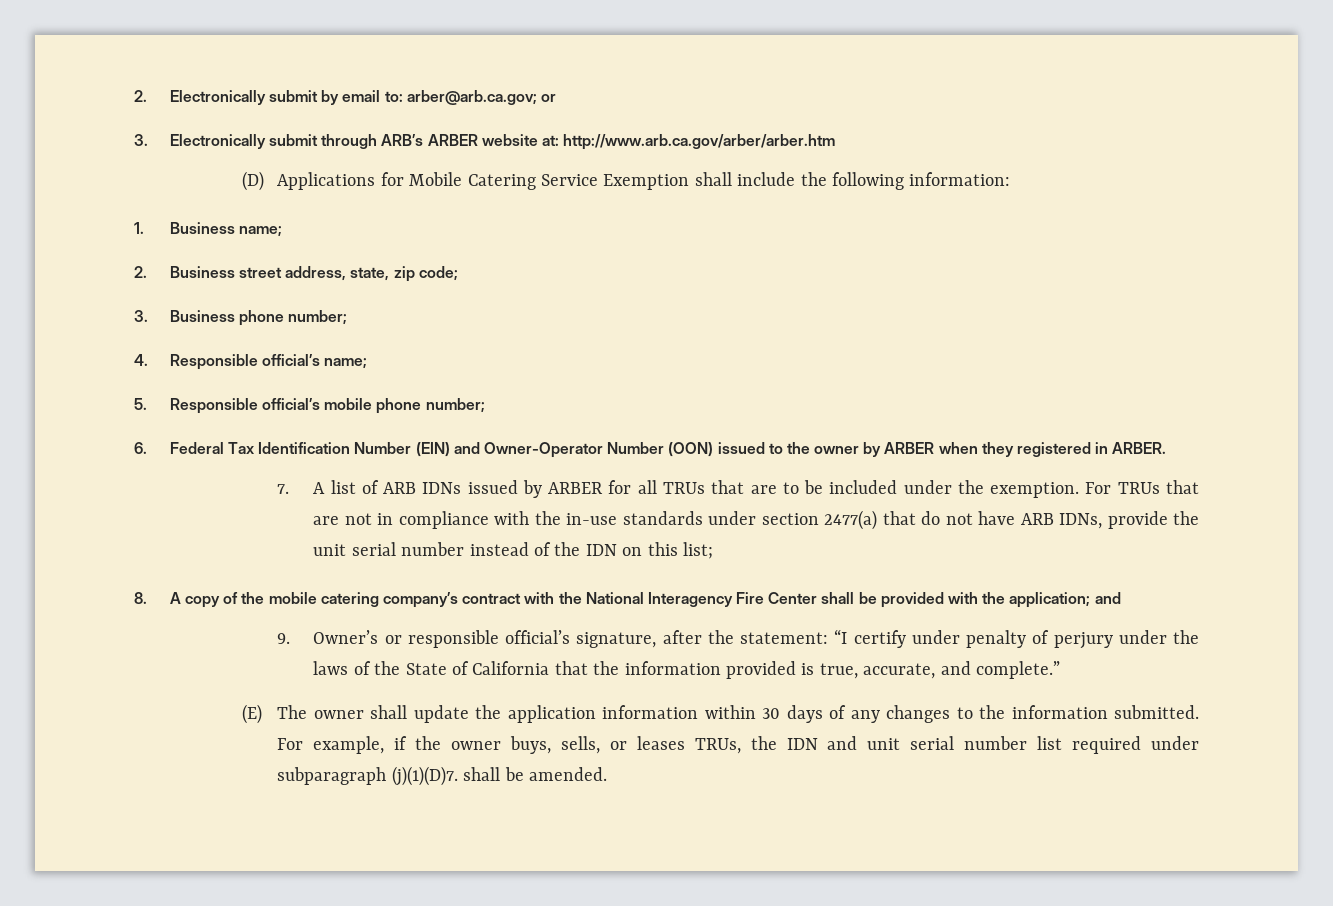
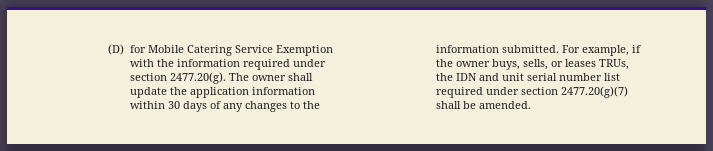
- 2. Electronically submit by email to: arber@arb.ca.gov; or
- 3. Electronically submit through ARB’s ARBER website at: http://www.arb.ca.gov/arber/arber.htm
- (D) Applications for Mobile Catering Service Exemption shall include the following information:
- 1. Business name;
- 2. Business street address, state, zip code;
- 3. Business phone number;
- 4. Responsible official’s name;
- 5. Responsible official’s mobile phone number;
- 6. Federal Tax Identification Number (EIN) and Owner-Operator Number (OON) issued to the owner by ARBER when they registered in ARBER.
- 7. A list of ARB IDNs issued by ARBER for all TRUs that are to be included under the exemption. For TRUs that are not in compliance with the in-use standards under section 2477(a) that do not have ARB IDNs, provide the unit serial number instead of the IDN on this list;
- 8. A copy of the mobile catering company’s contract with the National Interagency Fire Center shall be provided with the application; and
- 9. Owner’s or responsible official’s signature, after the statement: “I certify under penalty of perjury under the laws of the State of California that the information provided is true, accurate, and complete.”
- (E) The owner shall update the application information within 30 days of any changes to the information submitted.
+ (D) for Mobile Catering Service Exemption with the information required under section 2477.20(g). The owner shall update the application information within 30 days of any changes to the information submitted.
- For example, if the owner buys, sells, or leases TRUs, the IDN and unit serial number list required under subparagraph (j)(1)(D)7. shall be amended.
+ For example, if the owner buys, sells, or leases TRUs, the IDN and unit serial number list required under section 2477.20(g)(7) shall be amended.

